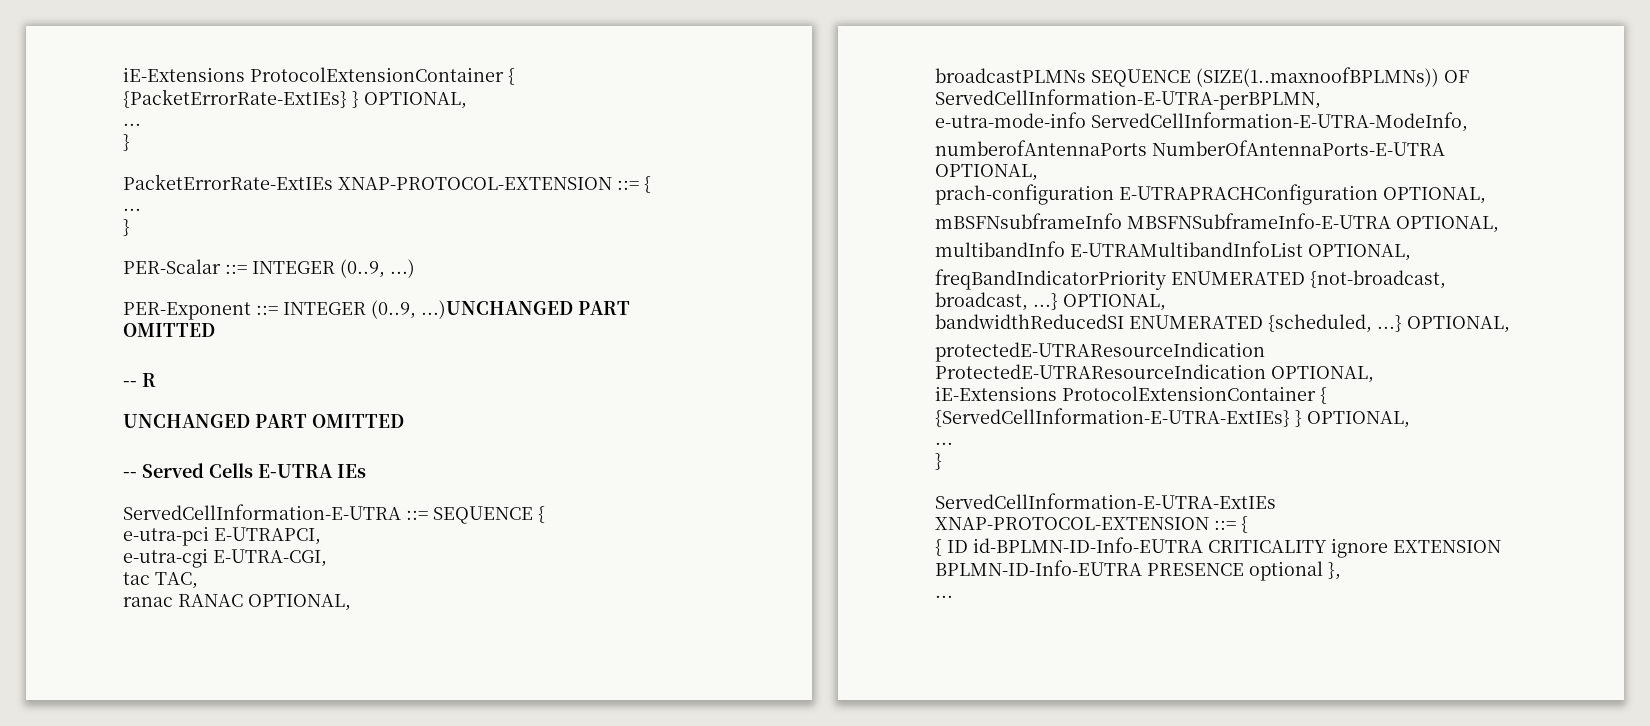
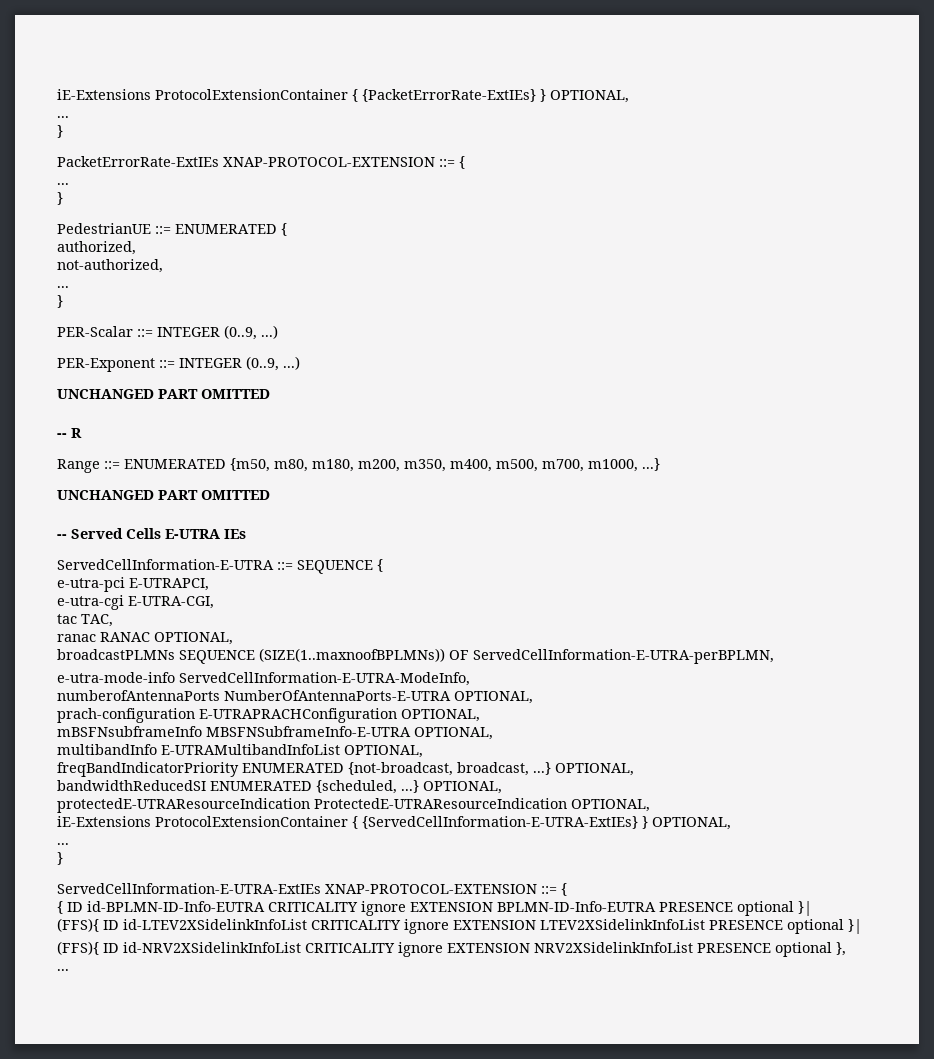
+ PedestrianUE ::= ENUMERATED {
+ authorized,
+ not-authorized,
+ ...
+ }
- PER-Exponent ::= INTEGER (0..9, ...)UNCHANGED PART OMITTED
+ PER-Exponent ::= INTEGER (0..9, ...)
+ UNCHANGED PART OMITTED
+ Range ::= ENUMERATED {m50, m80, m180, m200, m350, m400, m500, m700, m1000, ...}
- { ID id-BPLMN-ID-Info-EUTRA CRITICALITY ignore EXTENSION BPLMN-ID-Info-EUTRA PRESENCE optional },
+ { ID id-BPLMN-ID-Info-EUTRA CRITICALITY ignore EXTENSION BPLMN-ID-Info-EUTRA PRESENCE optional }|
+ (FFS){ ID id-LTEV2XSidelinkInfoList CRITICALITY ignore EXTENSION LTEV2XSidelinkInfoList PRESENCE optional }|
+ (FFS){ ID id-NRV2XSidelinkInfoList CRITICALITY ignore EXTENSION NRV2XSidelinkInfoList PRESENCE optional },

